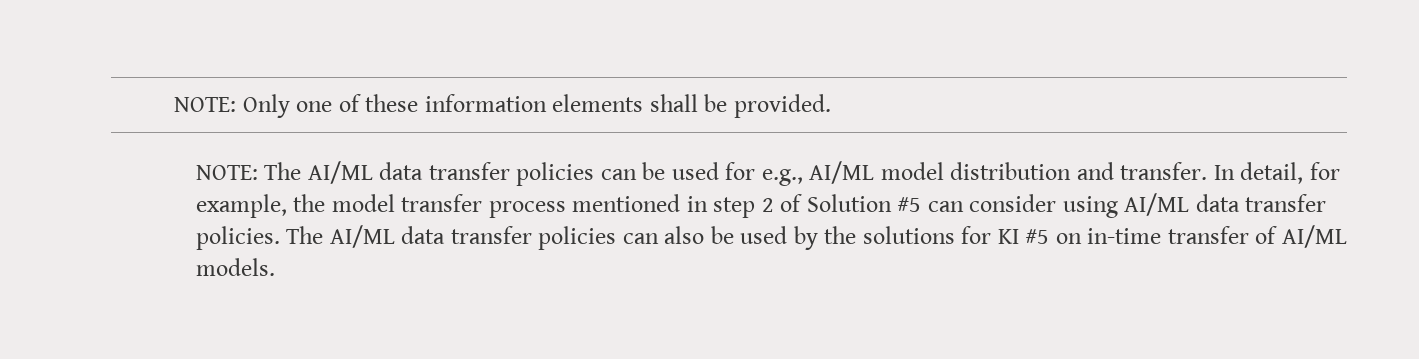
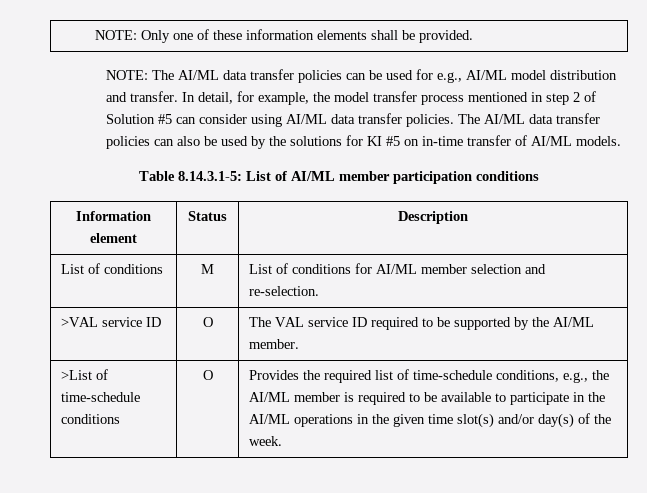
+ Table 8.14.3.1-5: List of AI/ML member participation conditions
+ Information element | Status | Description
+ List of conditions | M | List of conditions for AI/ML member selection and re-selection.
+ >VAL service ID | O | The VAL service ID required to be supported by the AI/ML member.
+ >List of time-schedule conditions | O | Provides the required list of time-schedule conditions, e.g., the AI/ML member is required to be available to participate in the AI/ML operations in the given time slot(s) and/or day(s) of the week.

